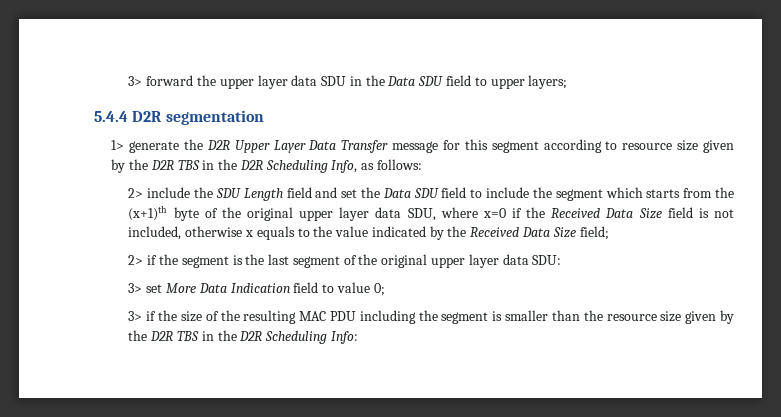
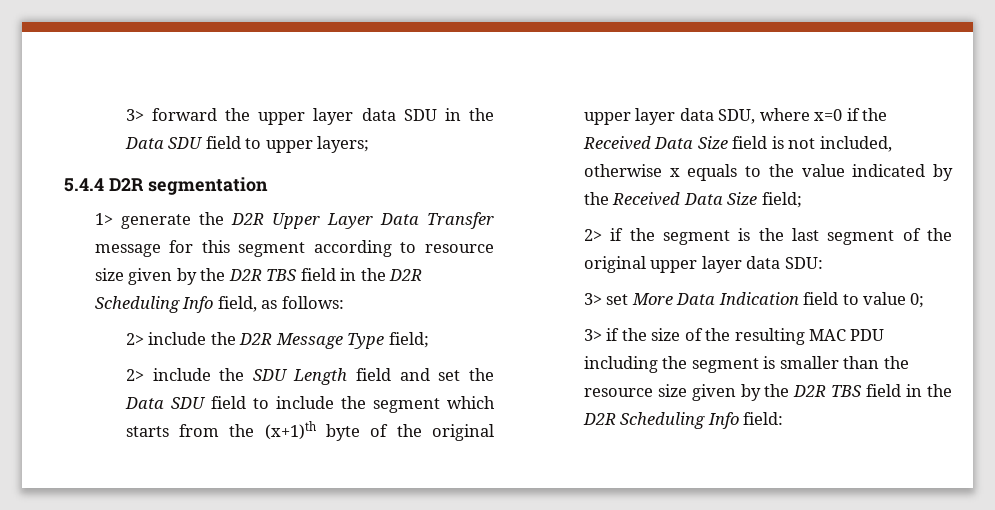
- 1> generate the D2R Upper Layer Data Transfer message for this segment according to resource size given by the D2R TBS in the D2R Scheduling Info, as follows:
+ 1> generate the D2R Upper Layer Data Transfer message for this segment according to resource size given by the D2R TBS field in the D2R Scheduling Info field, as follows:
+ 2> include the D2R Message Type field;
- 3> if the size of the resulting MAC PDU including the segment is smaller than the resource size given by the D2R TBS in the D2R Scheduling Info:
+ 3> if the size of the resulting MAC PDU including the segment is smaller than the resource size given by the D2R TBS field in the D2R Scheduling Info field:

